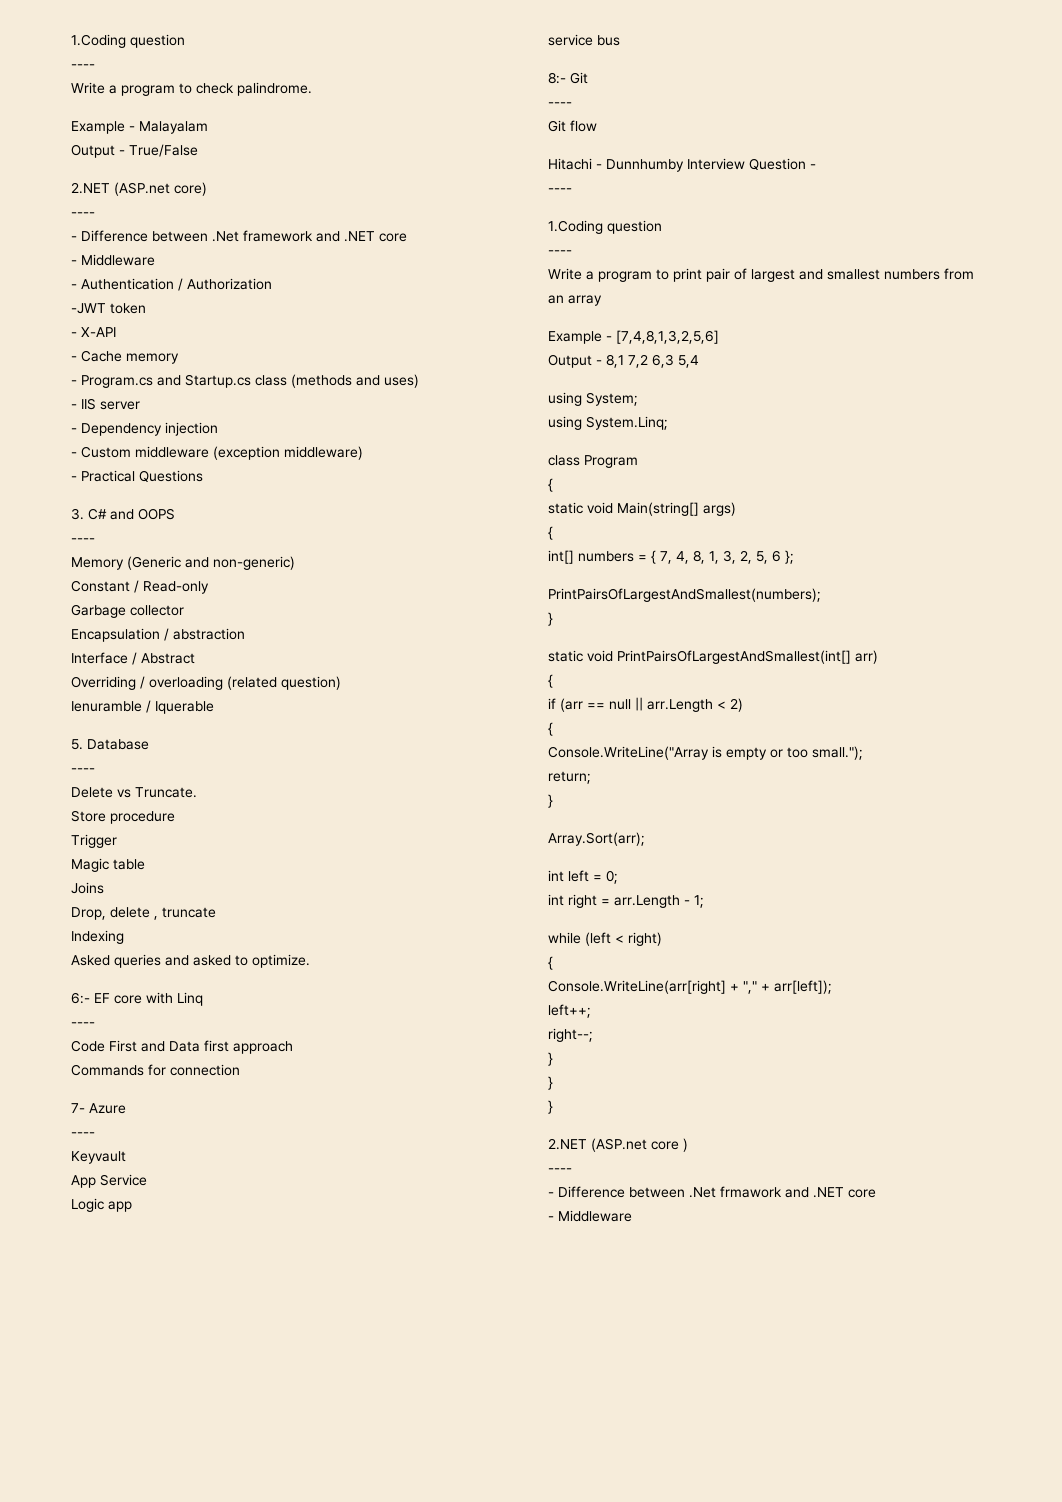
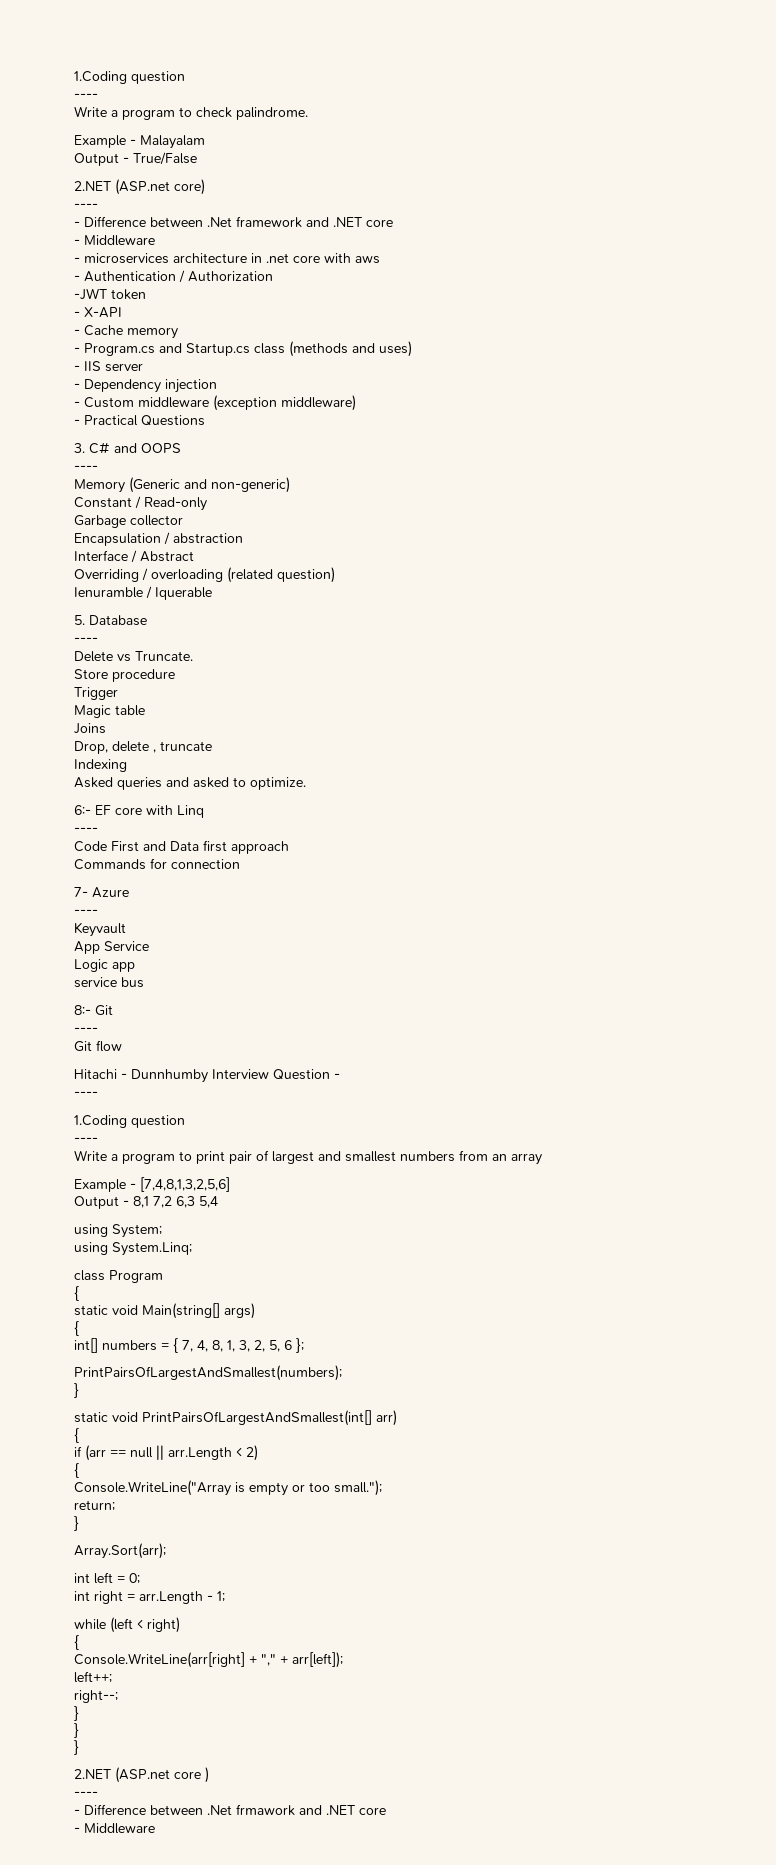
+ - microservices architecture in .net core with aws

